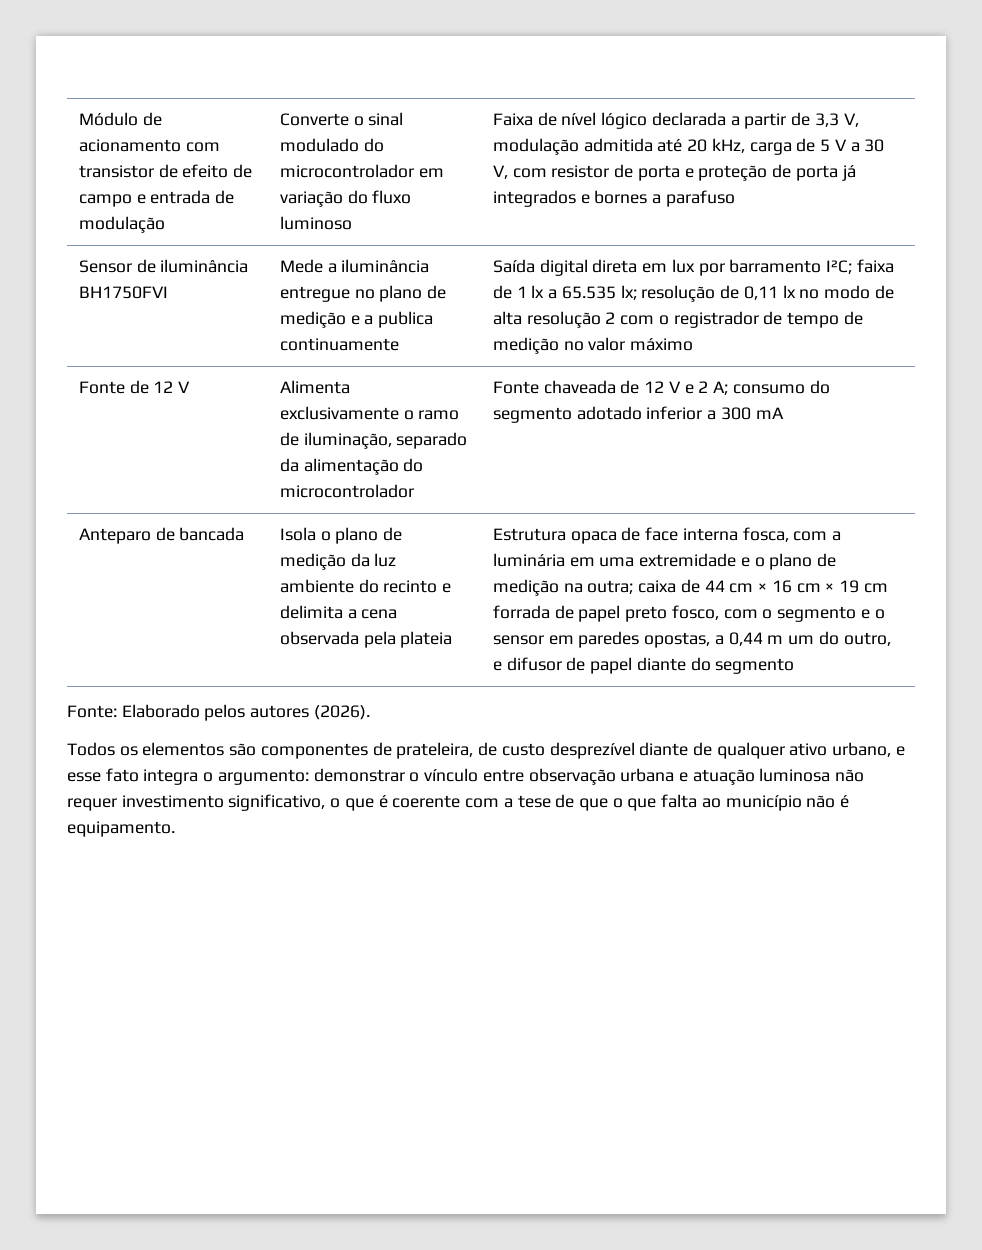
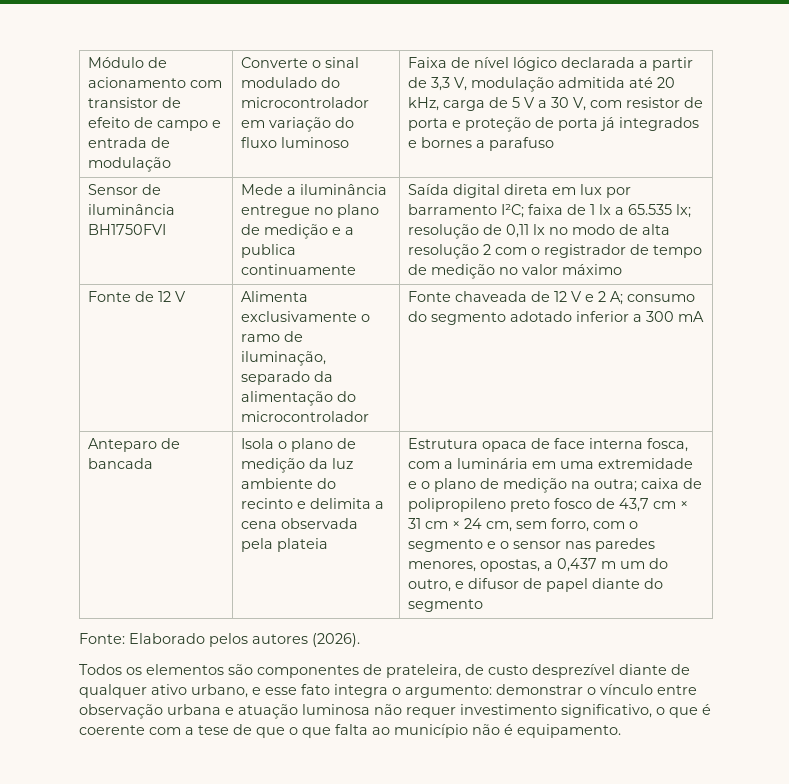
- Estrutura opaca de face interna fosca, com a luminária em uma extremidade e o plano de medição na outra; caixa de 44 cm × 16 cm × 19 cm forrada de papel preto fosco, com o segmento e o sensor em paredes opostas, a 0,44 m um do outro, e difusor de papel diante do segmento
+ Estrutura opaca de face interna fosca, com a luminária em uma extremidade e o plano de medição na outra; caixa de polipropileno preto fosco de 43,7 cm × 31 cm × 24 cm, sem forro, com o segmento e o sensor nas paredes menores, opostas, a 0,437 m um do outro, e difusor de papel diante do segmento

